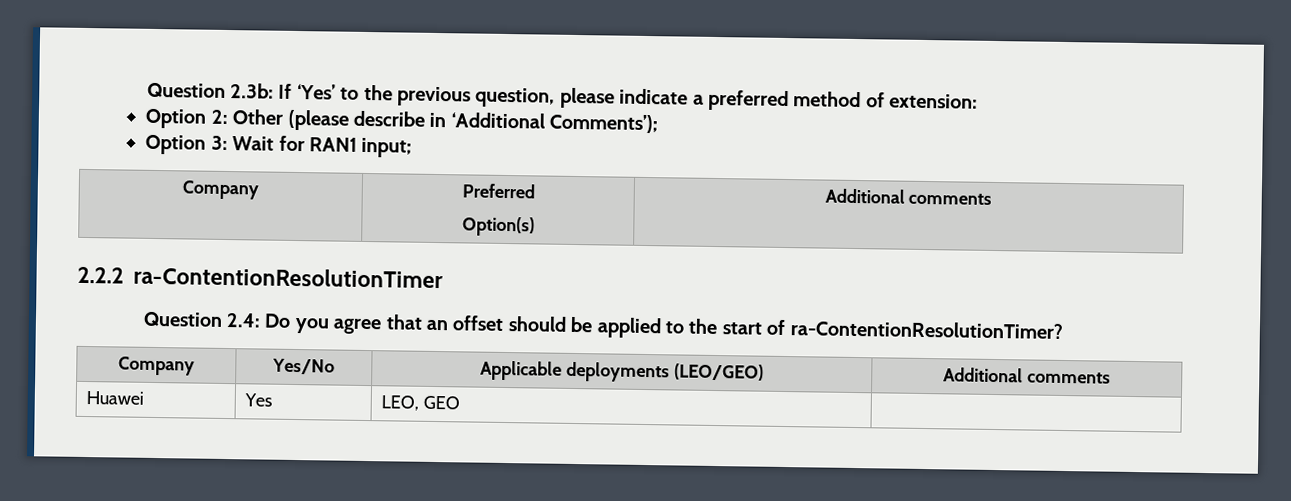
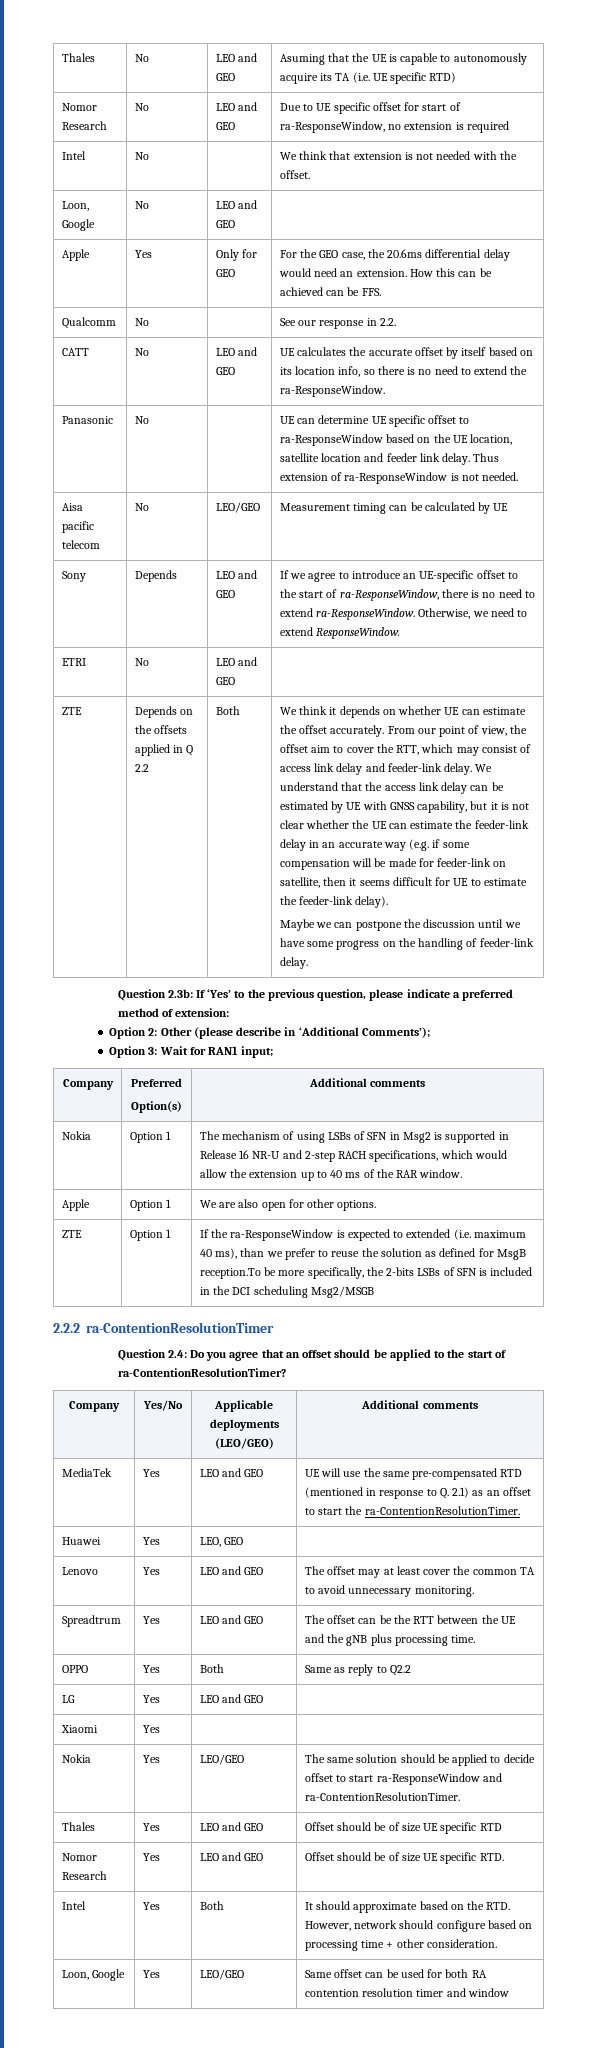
+ Thales | No | LEO and GEO | Asuming that the UE is capable to autonomously acquire its TA (i.e. UE specific RTD)
+ Nomor Research | No | LEO and GEO | Due to UE specific offset for start of ra-ResponseWindow, no extension is required
+ Intel | No | | We think that extension is not needed with the offset.
+ Loon, Google | No | LEO and GEO |
+ Apple | Yes | Only for GEO | For the GEO case, the 20.6ms differential delay would need an extension. How this can be achieved can be FFS.
+ Qualcomm | No | | See our response in 2.2.
+ CATT | No | LEO and GEO | UE calculates the accurate offset by itself based on its location info, so there is no need to extend the ra-ResponseWindow.
+ Panasonic | No | | UE can determine UE specific offset to ra-ResponseWindow based on the UE location, satellite location and feeder link delay. Thus extension of ra-ResponseWindow is not needed.
+ Aisa pacific telecom | No | LEO/GEO | Measurement timing can be calculated by UE
+ Sony | Depends | LEO and GEO | If we agree to introduce an UE-specific offset to the start of ra-ResponseWindow, there is no need to extend ra-ResponseWindow. Otherwise, we need to extend ResponseWindow.
+ ETRI | No | LEO and GEO |
+ ZTE | Depends on the offsets applied in Q 2.2 | Both | We think it depends on whether UE can estimate the offset accurately. From our point of view, the offset aim to cover the RTT, which may consist of access link delay and feeder-link delay. We understand that the access link delay can be estimated by UE with GNSS capability, but it is not clear whether the UE can estimate the feeder-link delay in an accurate way (e.g. if some compensation will be made for feeder-link on satellite, then it seems difficult for UE to estimate the feeder-link delay).
+ Maybe we can postpone the discussion until we have some progress on the handling of feeder-link delay.
+ Nokia | Option 1 | The mechanism of using LSBs of SFN in Msg2 is supported in Release 16 NR-U and 2-step RACH specifications, which would allow the extension up to 40 ms of the RAR window.
+ Apple | Option 1 | We are also open for other options.
+ ZTE | Option 1 | If the ra-ResponseWindow is expected to extended (i.e. maximum 40 ms), than we prefer to reuse the solution as defined for MsgB reception.To be more specifically, the 2-bits LSBs of SFN is included in the DCI scheduling Msg2/MSGB
+ MediaTek | Yes | LEO and GEO | UE will use the same pre-compensated RTD (mentioned in response to Q. 2.1) as an offset to start the ra-ContentionResolutionTimer.
  Huawei | Yes | LEO, GEO |
+ Lenovo | Yes | LEO and GEO | The offset may at least cover the common TA to avoid unnecessary monitoring.
+ Spreadtrum | Yes | LEO and GEO | The offset can be the RTT between the UE and the gNB plus processing time.
+ OPPO | Yes | Both | Same as reply to Q2.2
+ LG | Yes | LEO and GEO |
+ Xiaomi | Yes | |
+ Nokia | Yes | LEO/GEO | The same solution should be applied to decide offset to start ra-ResponseWindow and ra-ContentionResolutionTimer.
+ Thales | Yes | LEO and GEO | Offset should be of size UE specific RTD
+ Nomor Research | Yes | LEO and GEO | Offset should be of size UE specific RTD.
+ Intel | Yes | Both | It should approximate based on the RTD. However, network should configure based on processing time + other consideration.
+ Loon, Google | Yes | LEO/GEO | Same offset can be used for both RA contention resolution timer and window

